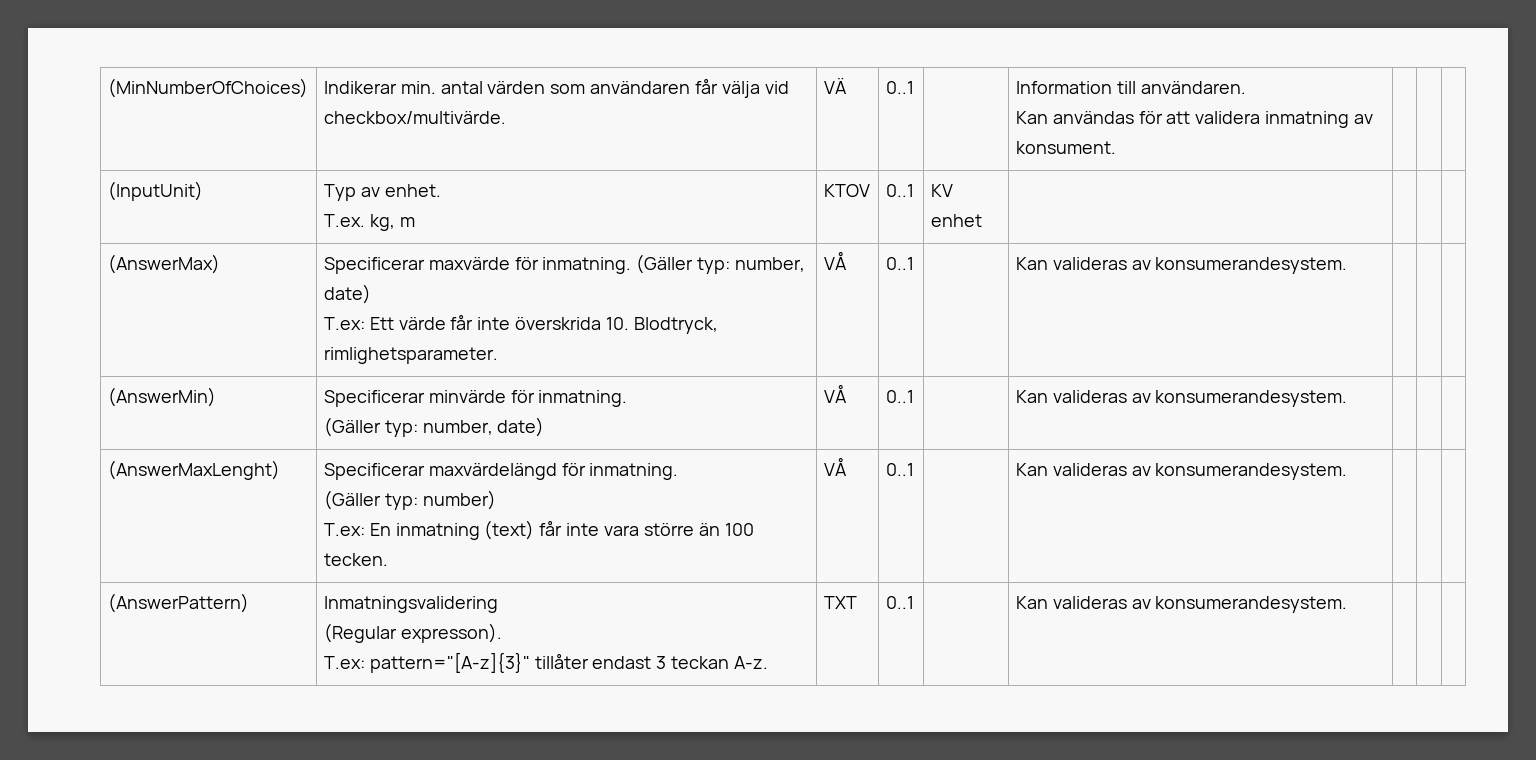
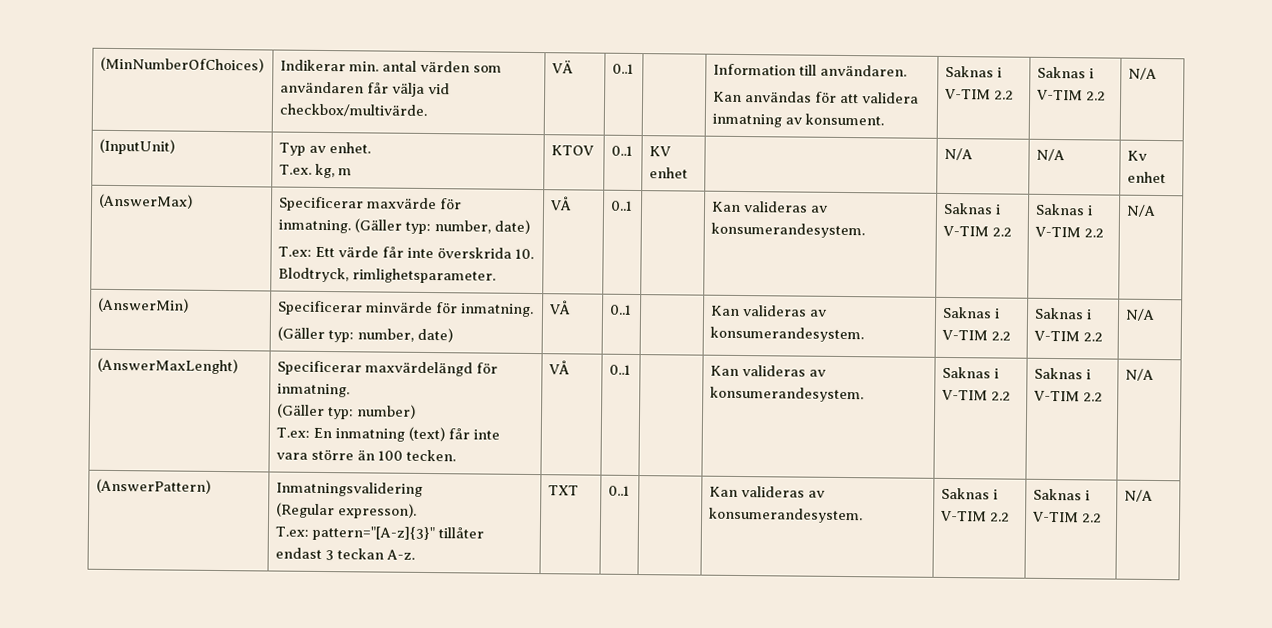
  (MinNumberOfChoices) | Indikerar min. antal värden som användaren får välja vid checkbox/multivärde. | VÄ | 0..1 | | Information till användaren.
- Kan användas för att validera inmatning av konsument. | | |
+ Kan användas för att validera inmatning av konsument. | Saknas i V-TIM 2.2 | Saknas i V-TIM 2.2 | N/A
  (InputUnit) | Typ av enhet.
- T.ex. kg, m | KTOV | 0..1 | KV enhet | | | |
+ T.ex. kg, m | KTOV | 0..1 | KV enhet | | N/A | N/A | Kv enhet
  (AnswerMax) | Specificerar maxvärde för inmatning. (Gäller typ: number, date)
- T.ex: Ett värde får inte överskrida 10. Blodtryck, rimlighetsparameter. | VÅ | 0..1 | | Kan valideras av konsumerandesystem. | | |
+ T.ex: Ett värde får inte överskrida 10. Blodtryck, rimlighetsparameter. | VÅ | 0..1 | | Kan valideras av konsumerandesystem. | Saknas i V-TIM 2.2 | Saknas i V-TIM 2.2 | N/A
  (AnswerMin) | Specificerar minvärde för inmatning.
- (Gäller typ: number, date) | VÅ | 0..1 | | Kan valideras av konsumerandesystem. | | |
+ (Gäller typ: number, date) | VÅ | 0..1 | | Kan valideras av konsumerandesystem. | Saknas i V-TIM 2.2 | Saknas i V-TIM 2.2 | N/A
  (AnswerMaxLenght) | Specificerar maxvärdelängd för inmatning.
  (Gäller typ: number)
- T.ex: En inmatning (text) får inte vara större än 100 tecken. | VÅ | 0..1 | | Kan valideras av konsumerandesystem. | | |
+ T.ex: En inmatning (text) får inte vara större än 100 tecken. | VÅ | 0..1 | | Kan valideras av konsumerandesystem. | Saknas i V-TIM 2.2 | Saknas i V-TIM 2.2 | N/A
  (AnswerPattern) | Inmatningsvalidering
  (Regular expresson).
- T.ex: pattern="[A-z]{3}" tillåter endast 3 teckan A-z. | TXT | 0..1 | | Kan valideras av konsumerandesystem. | | |
+ T.ex: pattern="[A-z]{3}" tillåter endast 3 teckan A-z. | TXT | 0..1 | | Kan valideras av konsumerandesystem. | Saknas i V-TIM 2.2 | Saknas i V-TIM 2.2 | N/A

